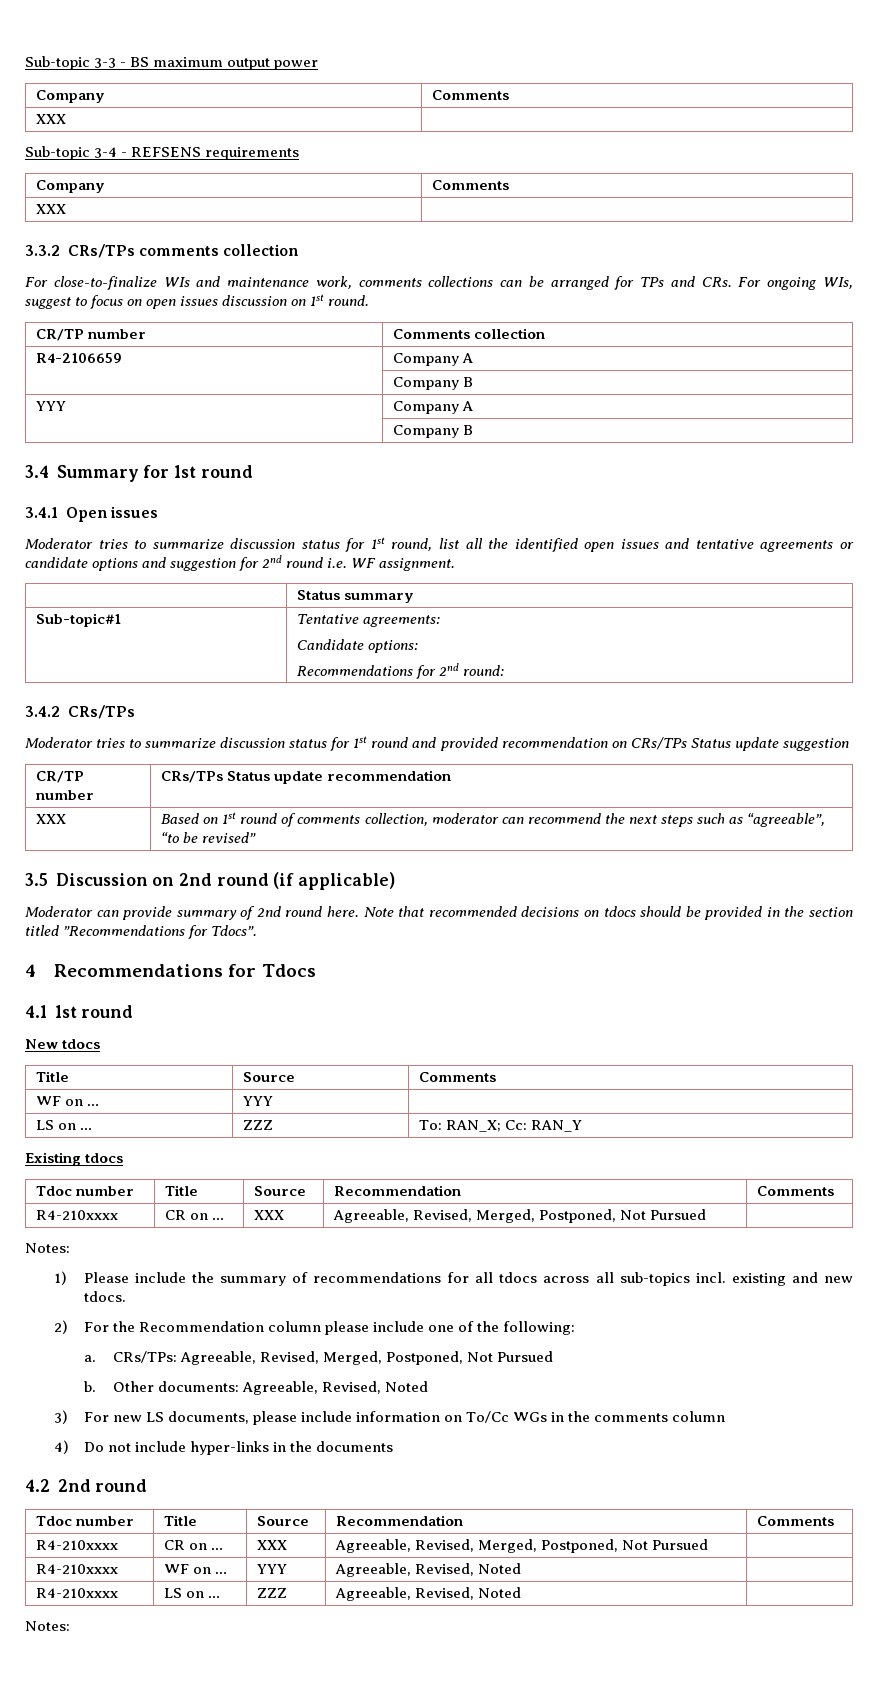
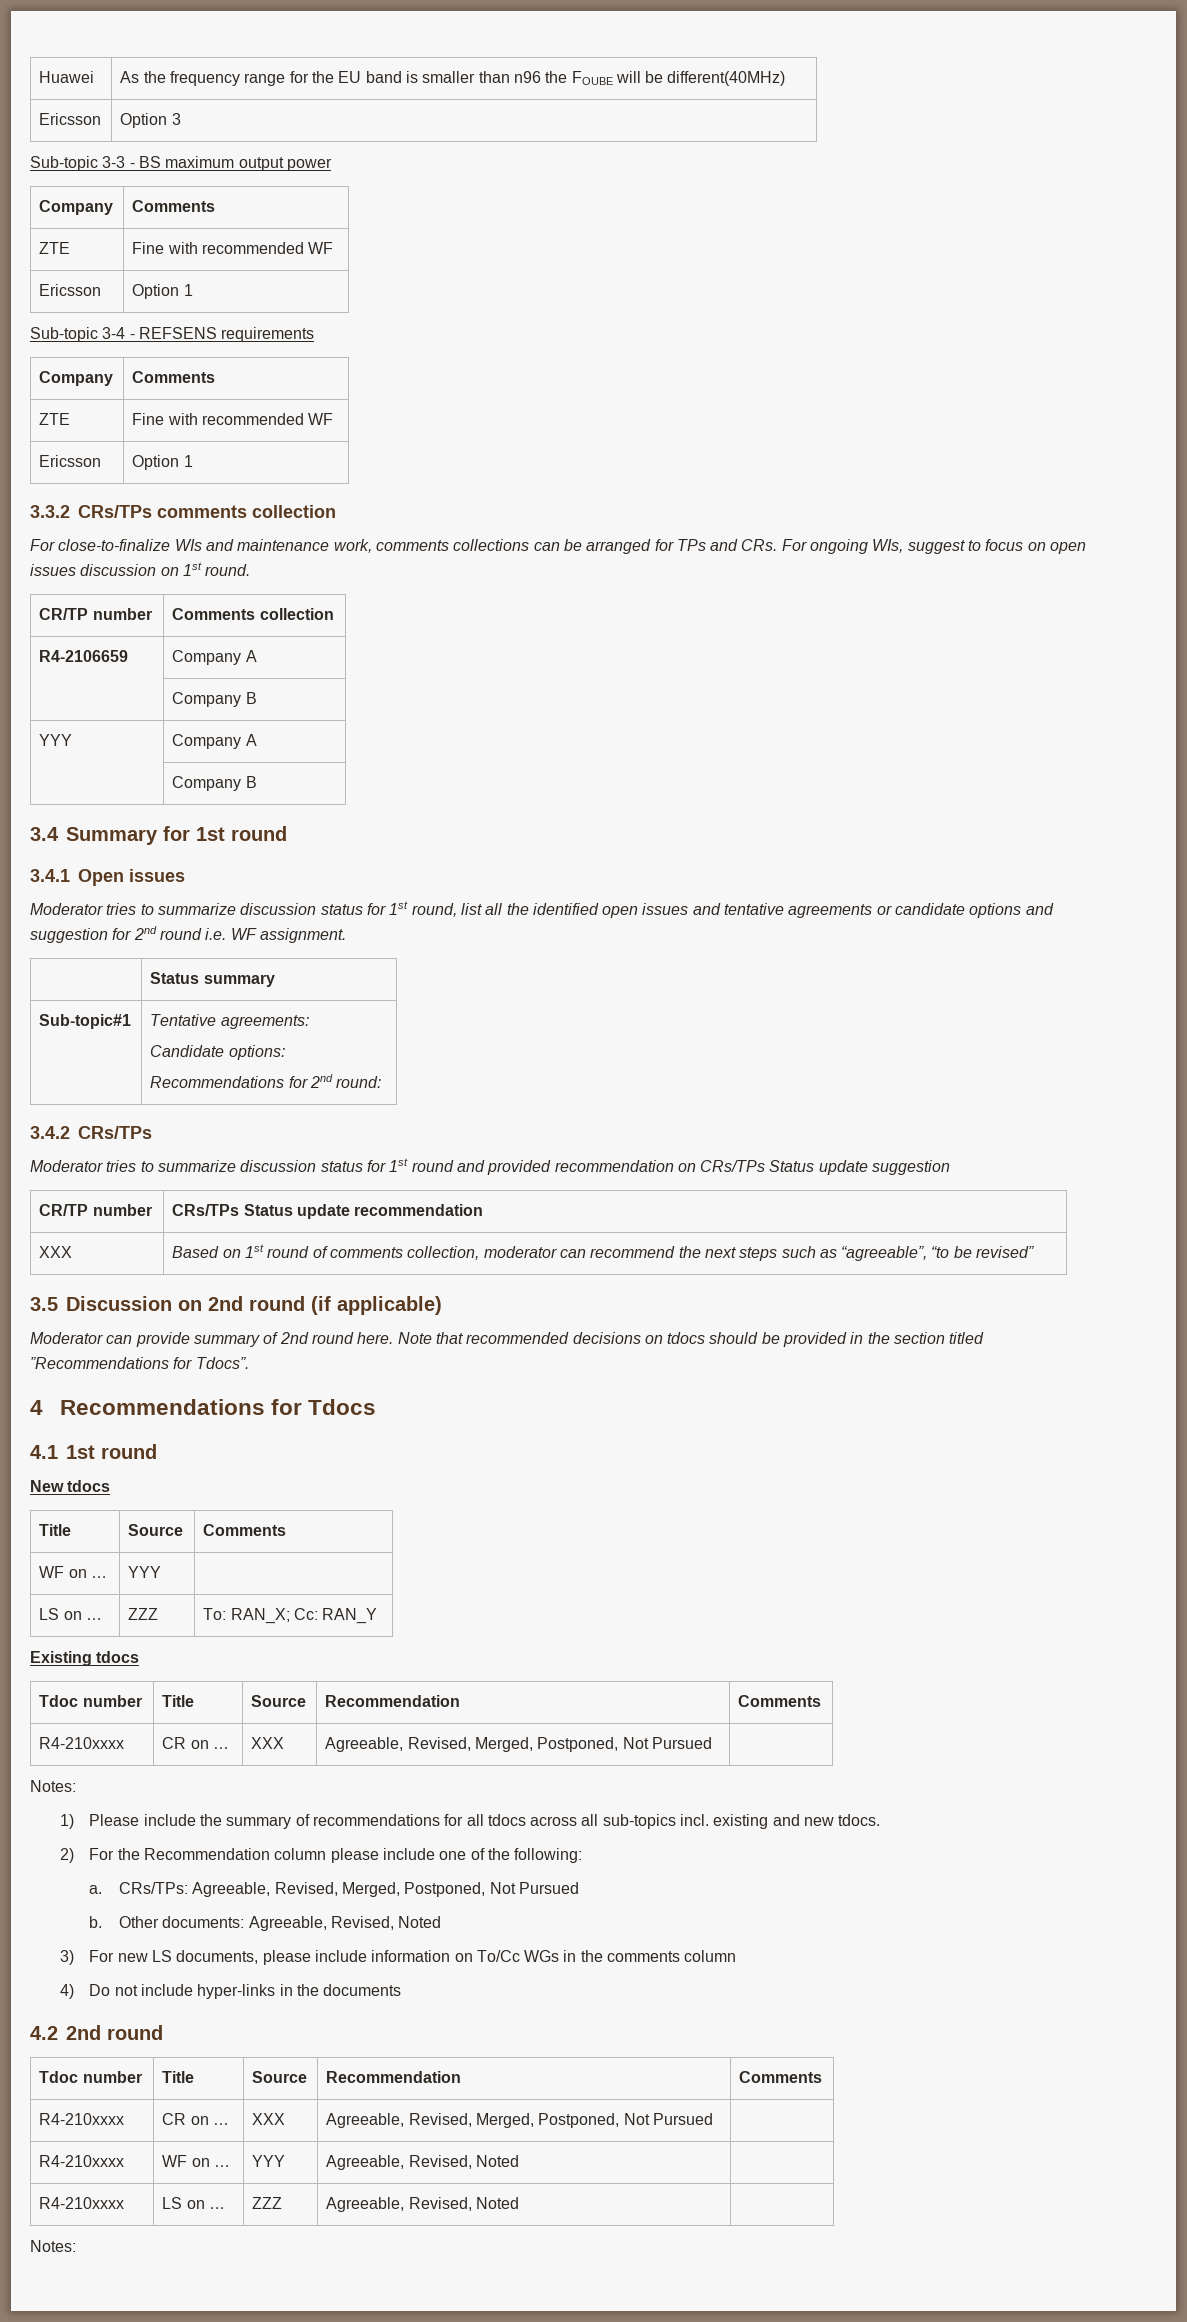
+ Huawei | As the frequency range for the EU band is smaller than n96 the FOUBE will be different(40MHz)
+ Ericsson | Option 3
  Sub-topic 3-3 - BS maximum output power
  Company | Comments
- XXX |
+ ZTE | Fine with recommended WF
+ Ericsson | Option 1
  Sub-topic 3-4 - REFSENS requirements
  Company | Comments
- XXX |
+ ZTE | Fine with recommended WF
+ Ericsson | Option 1

